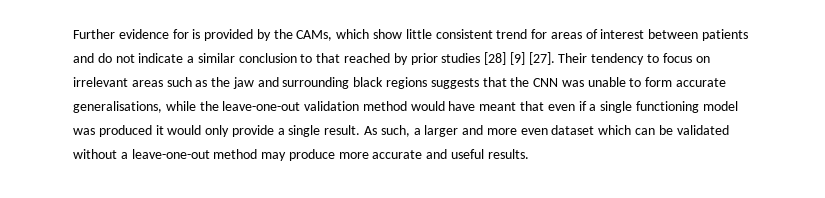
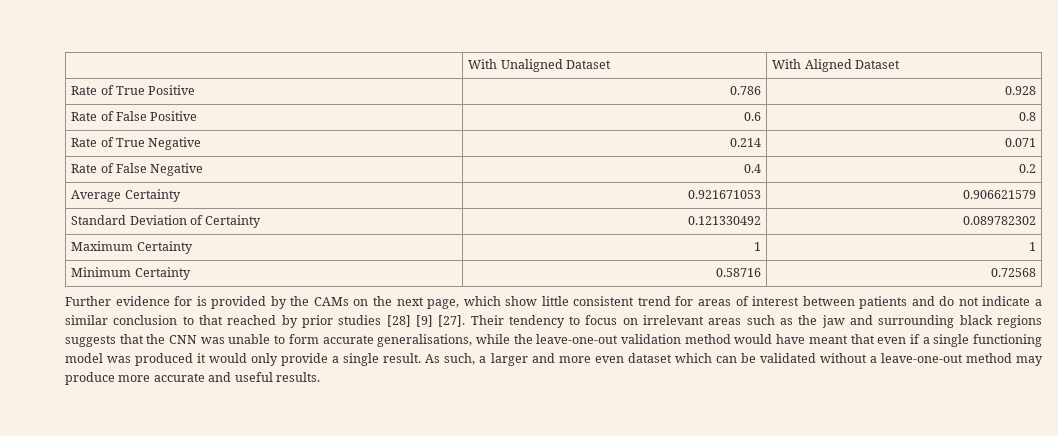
+ | With Unaligned Dataset | With Aligned Dataset
+ Rate of True Positive | 0.786 | 0.928
+ Rate of False Positive | 0.6 | 0.8
+ Rate of True Negative | 0.214 | 0.071
+ Rate of False Negative | 0.4 | 0.2
+ Average Certainty | 0.921671053 | 0.906621579
+ Standard Deviation of Certainty | 0.121330492 | 0.089782302
+ Maximum Certainty | 1 | 1
+ Minimum Certainty | 0.58716 | 0.72568
- Further evidence for is provided by the CAMs, which show little consistent trend for areas of interest between patients and do not indicate a similar conclusion to that reached by prior studies [28] [9] [27].
+ Further evidence for is provided by the CAMs on the next page, which show little consistent trend for areas of interest between patients and do not indicate a similar conclusion to that reached by prior studies [28] [9] [27].

